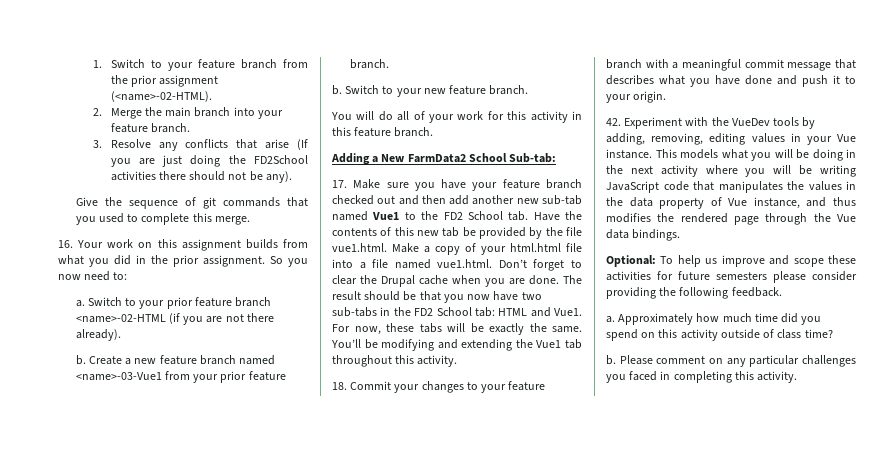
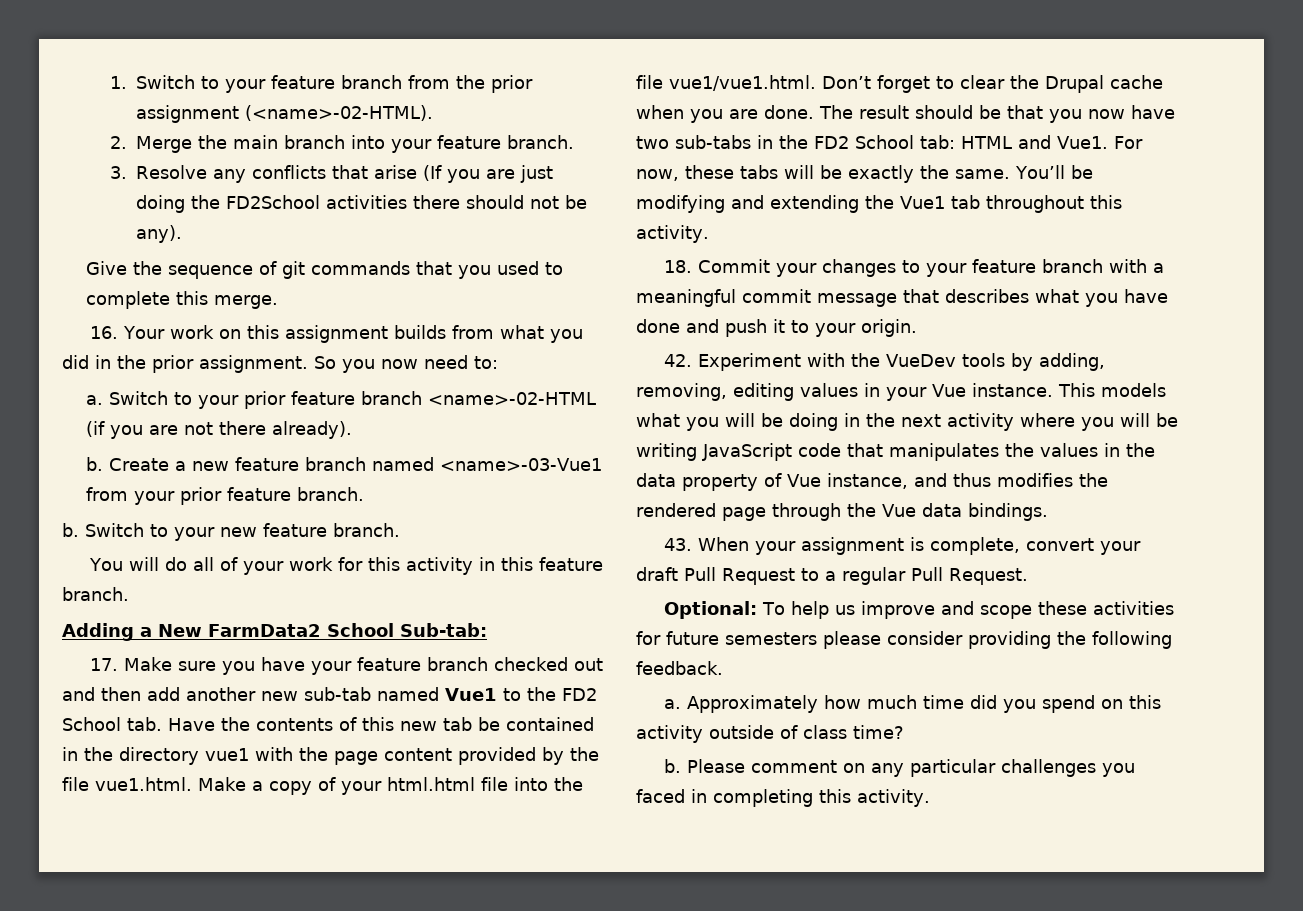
- 17. Make sure you have your feature branch checked out and then add another new sub-tab named Vue1 to the FD2 School tab. Have the contents of this new tab be provided by the file vue1.html. Make a copy of your html.html file into a file named vue1.html. Don’t forget to clear the Drupal cache when you are done.
+ 17. Make sure you have your feature branch checked out and then add another new sub-tab named Vue1 to the FD2 School tab. Have the contents of this new tab be contained in the directory vue1 with the page content provided by the file vue1.html. Make a copy of your html.html file into the file vue1/vue1.html. Don’t forget to clear the Drupal cache when you are done.
+ 43. When your assignment is complete, convert your draft Pull Request to a regular Pull Request.

